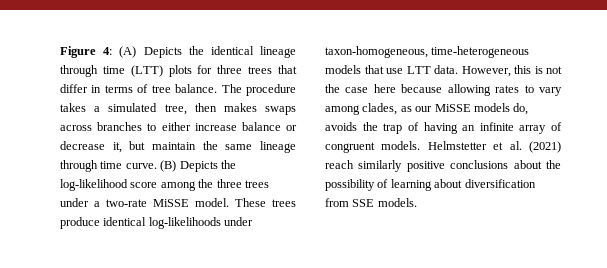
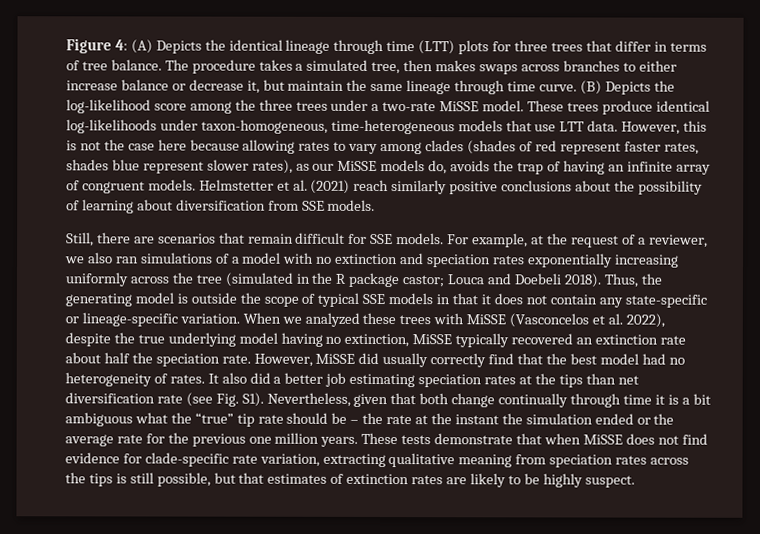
- However, this is not the case here because allowing rates to vary among clades, as our MiSSE models do, avoids the trap of having an infinite array of congruent models.
+ However, this is not the case here because allowing rates to vary among clades (shades of red represent faster rates, shades blue represent slower rates), as our MiSSE models do, avoids the trap of having an infinite array of congruent models.
+ Still, there are scenarios that remain difficult for SSE models. For example, at the request of a reviewer, we also ran simulations of a model with no extinction and speciation rates exponentially increasing uniformly across the tree (simulated in the R package castor; Louca and Doebeli 2018). Thus, the generating model is outside the scope of typical SSE models in that it does not contain any state-specific or lineage-specific variation. When we analyzed these trees with MiSSE (Vasconcelos et al. 2022), despite the true underlying model having no extinction, MiSSE typically recovered an extinction rate about half the speciation rate. However, MiSSE did usually correctly find that the best model had no heterogeneity of rates. It also did a better job estimating speciation rates at the tips than net diversification rate (see Fig. S1). Nevertheless, given that both change continually through time it is a bit ambiguous what the “true” tip rate should be – the rate at the instant the simulation ended or the average rate for the previous one million years. These tests demonstrate that when MiSSE does not find evidence for clade-specific rate variation, extracting qualitative meaning from speciation rates across the tips is still possible, but that estimates of extinction rates are likely to be highly suspect.

